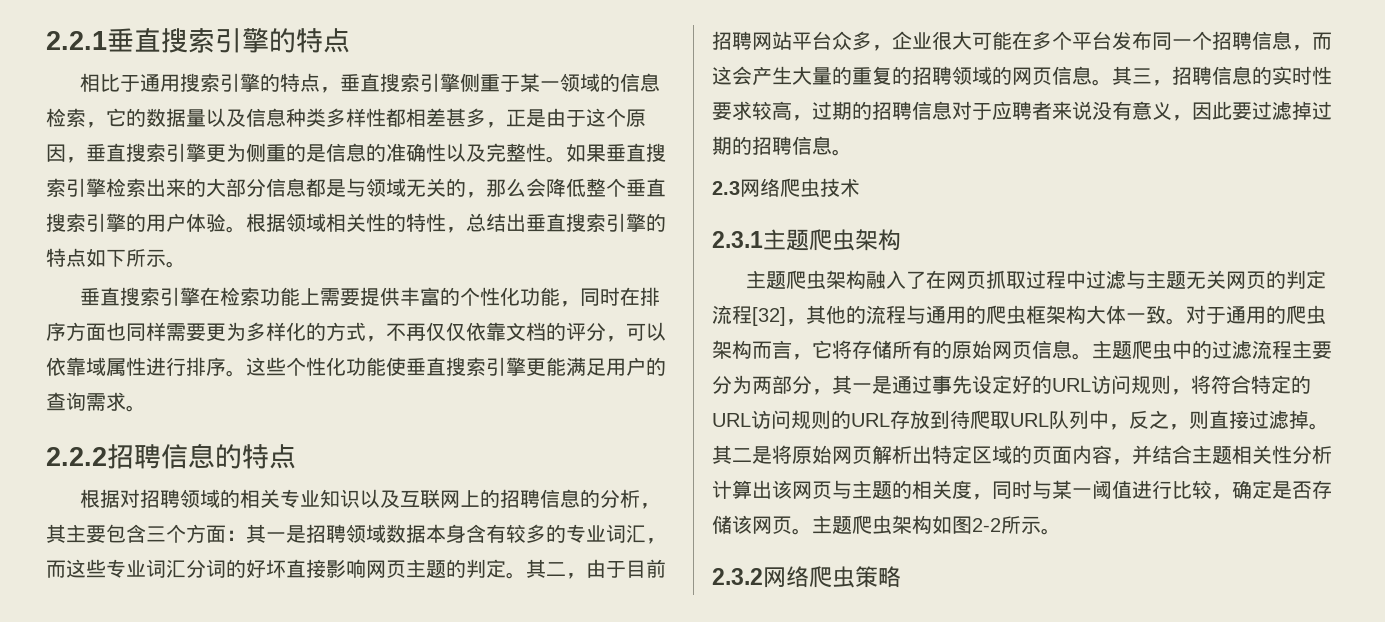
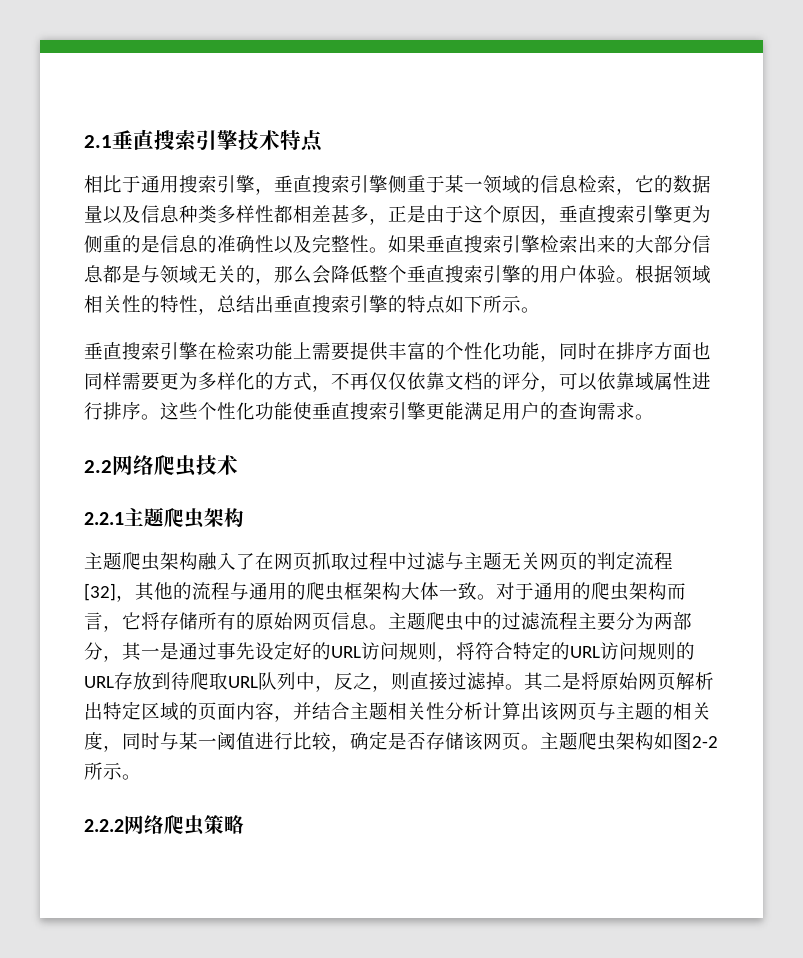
- 2.2.1垂直搜索引擎的特点
+ 2.1垂直搜索引擎技术特点
- 相比于通用搜索引擎的特点，垂直搜索引擎侧重于某一领域的信息检索，它的数据量以及信息种类多样性都相差甚多，正是由于这个原因，垂直搜索引擎更为侧重的是信息的准确性以及完整性。
+ 相比于通用搜索引擎，垂直搜索引擎侧重于某一领域的信息检索，它的数据量以及信息种类多样性都相差甚多，正是由于这个原因，垂直搜索引擎更为侧重的是信息的准确性以及完整性。
- 2.2.2招聘信息的特点
- 根据对招聘领域的相关专业知识以及互联网上的招聘信息的分析，其主要包含三个方面：其一是招聘领域数据本身含有较多的专业词汇，而这些专业词汇分词的好坏直接影响网页主题的判定。其二，由于目前招聘网站平台众多，企业很大可能在多个平台发布同一个招聘信息，而这会产生大量的重复的招聘领域的网页信息。其三，招聘信息的实时性要求较高，过期的招聘信息对于应聘者来说没有意义，因此要过滤掉过期的招聘信息。
- 2.3网络爬虫技术
+ 2.2网络爬虫技术
- 2.3.1主题爬虫架构
+ 2.2.1主题爬虫架构
- 2.3.2网络爬虫策略
+ 2.2.2网络爬虫策略

